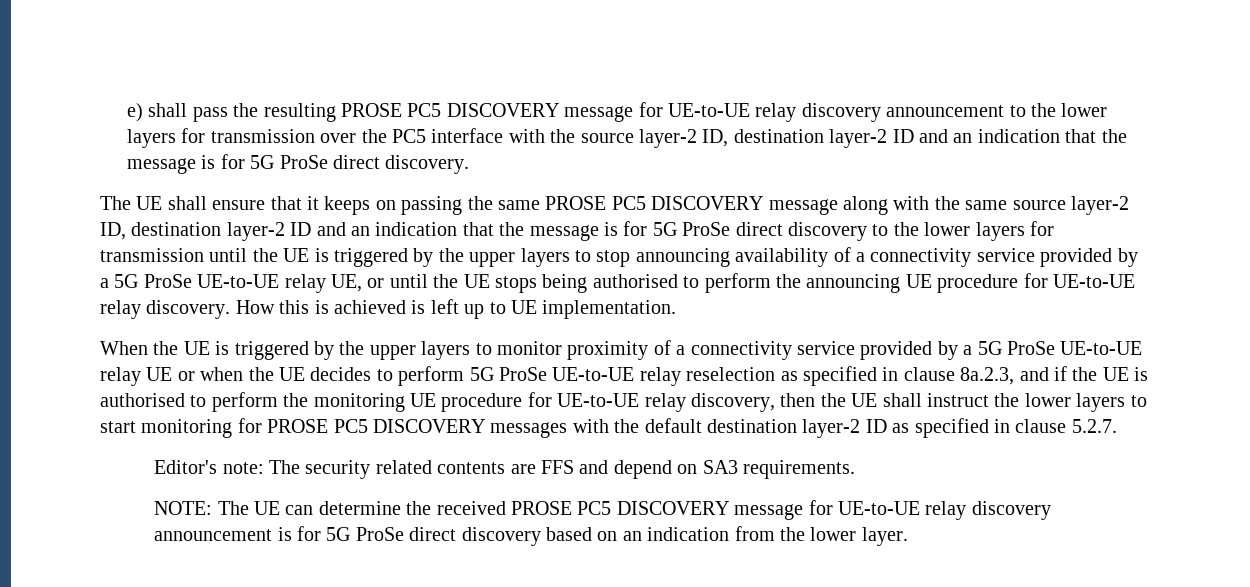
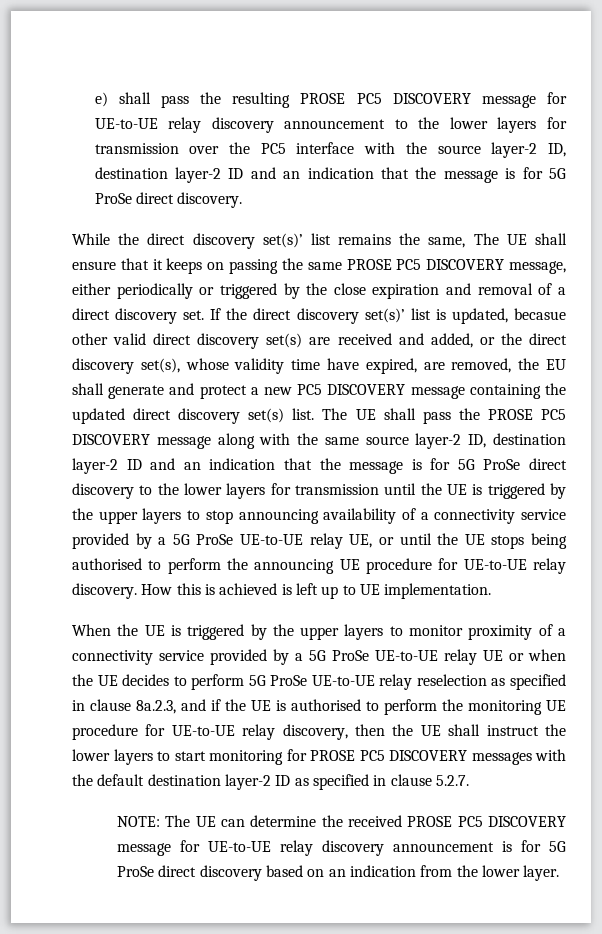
- The UE shall ensure that it keeps on passing the same PROSE PC5 DISCOVERY message along with the same source layer-2 ID, destination layer-2 ID and an indication that the message is for 5G ProSe direct discovery to the lower layers for transmission until the UE is triggered by the upper layers to stop announcing availability of a connectivity service provided by a 5G ProSe UE-to-UE relay UE, or until the UE stops being authorised to perform the announcing UE procedure for UE-to-UE relay discovery.
+ While the direct discovery set(s)’ list remains the same, The UE shall ensure that it keeps on passing the same PROSE PC5 DISCOVERY message, either periodically or triggered by the close expiration and removal of a direct discovery set. If the direct discovery set(s)’ list is updated, becasue other valid direct discovery set(s) are received and added, or the direct discovery set(s), whose validity time have expired, are removed, the EU shall generate and protect a new PC5 DISCOVERY message containing the updated direct discovery set(s) list. The UE shall pass the PROSE PC5 DISCOVERY message along with the same source layer-2 ID, destination layer-2 ID and an indication that the message is for 5G ProSe direct discovery to the lower layers for transmission until the UE is triggered by the upper layers to stop announcing availability of a connectivity service provided by a 5G ProSe UE-to-UE relay UE, or until the UE stops being authorised to perform the announcing UE procedure for UE-to-UE relay discovery.
- Editor's note: The security related contents are FFS and depend on SA3 requirements.

